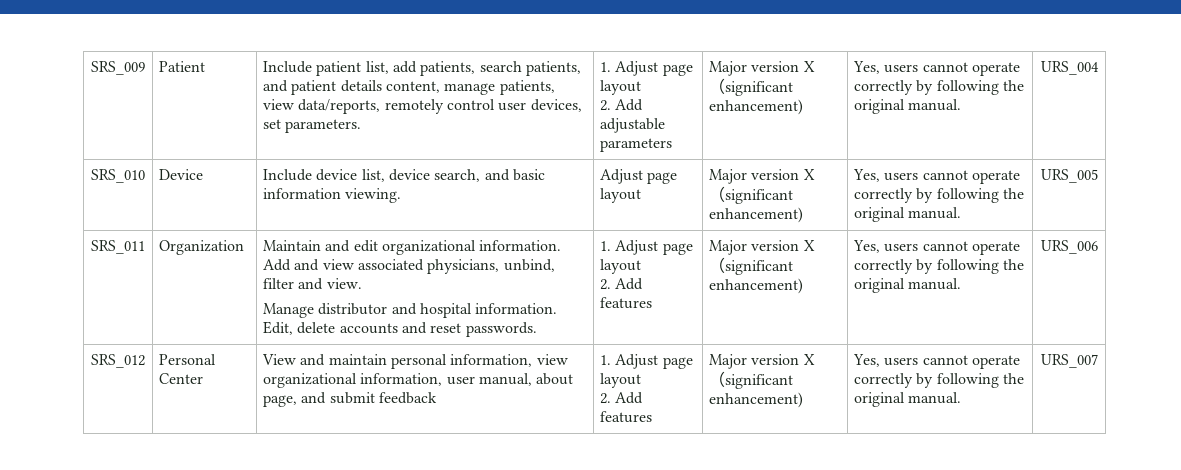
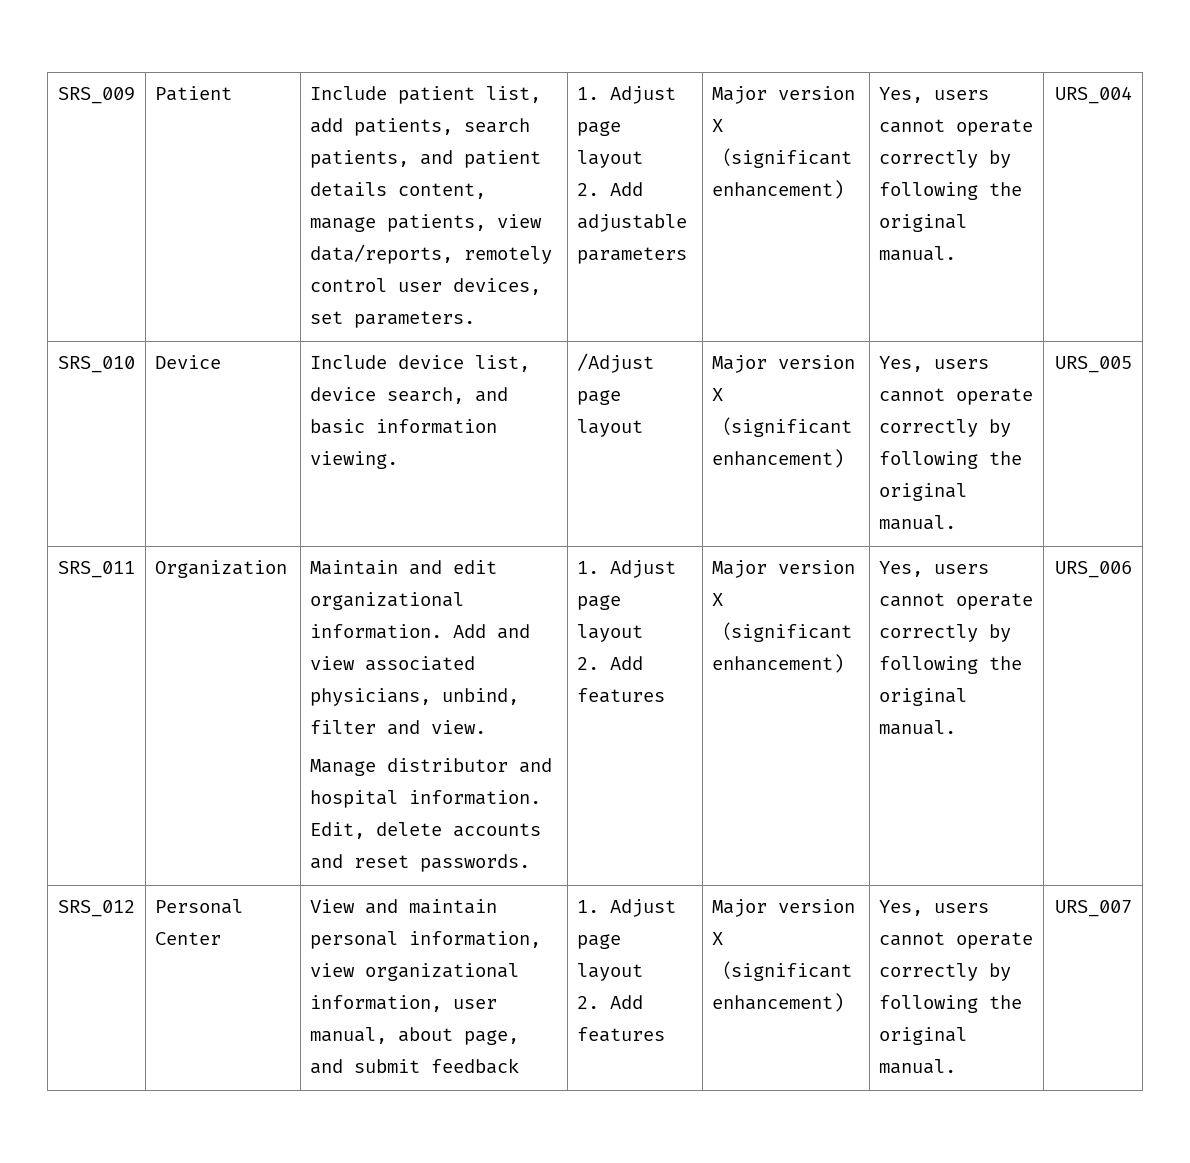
- SRS_010 | Device | Include device list, device search, and basic information viewing. | Adjust page layout | Major version X（significant enhancement) | Yes, users cannot operate correctly by following the original manual. | URS_005
+ SRS_010 | Device | Include device list, device search, and basic information viewing. | /Adjust page layout | Major version X（significant enhancement) | Yes, users cannot operate correctly by following the original manual. | URS_005

